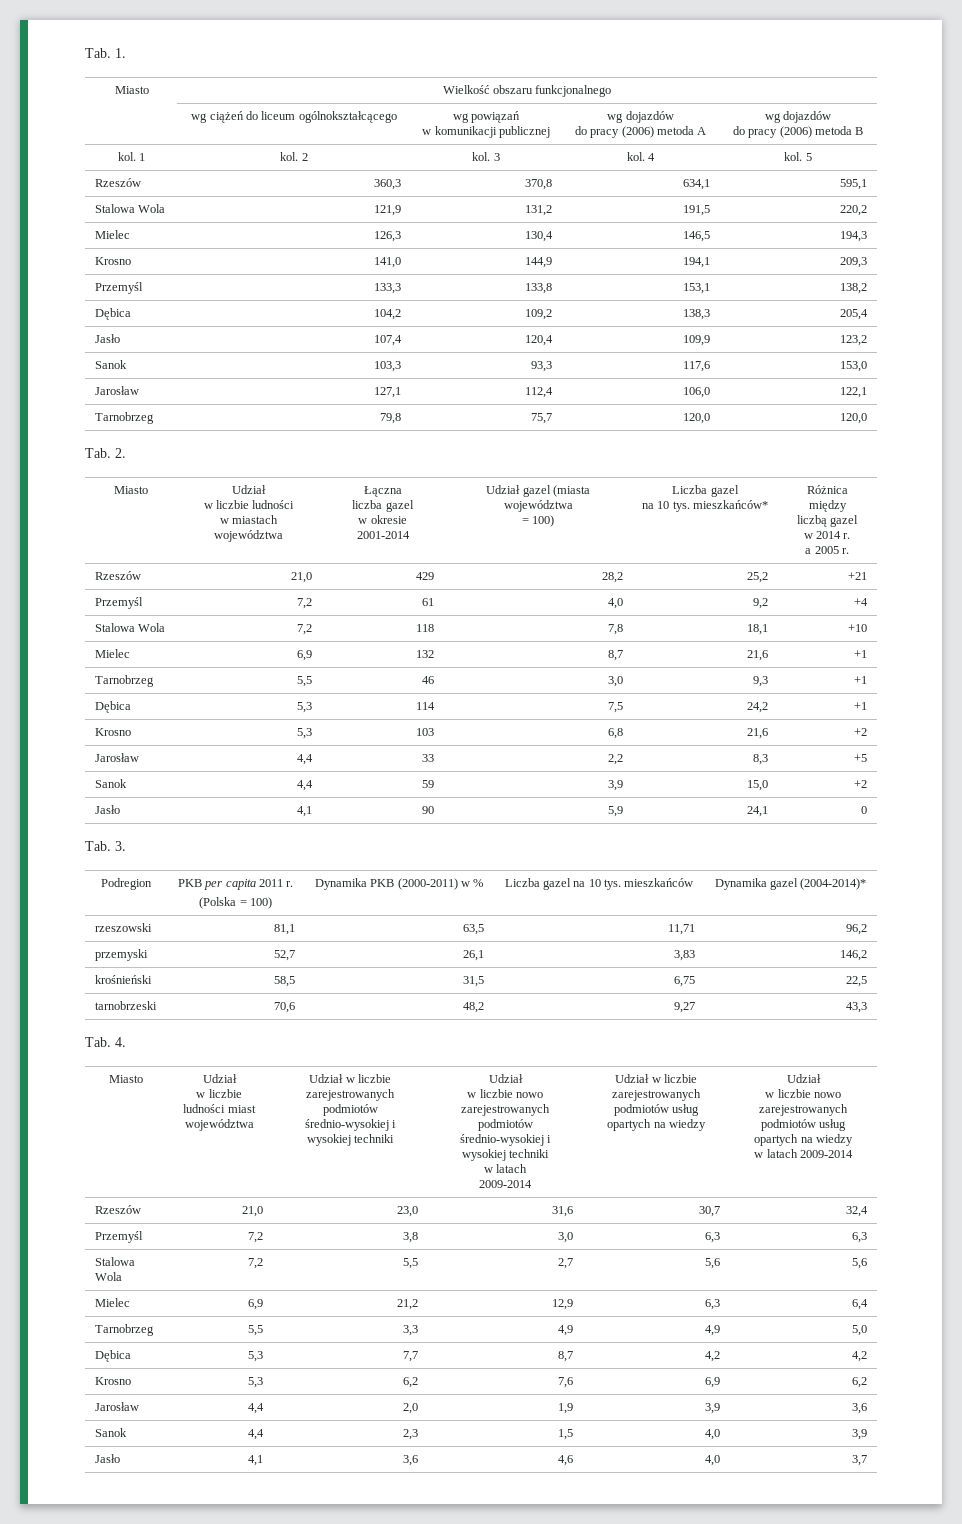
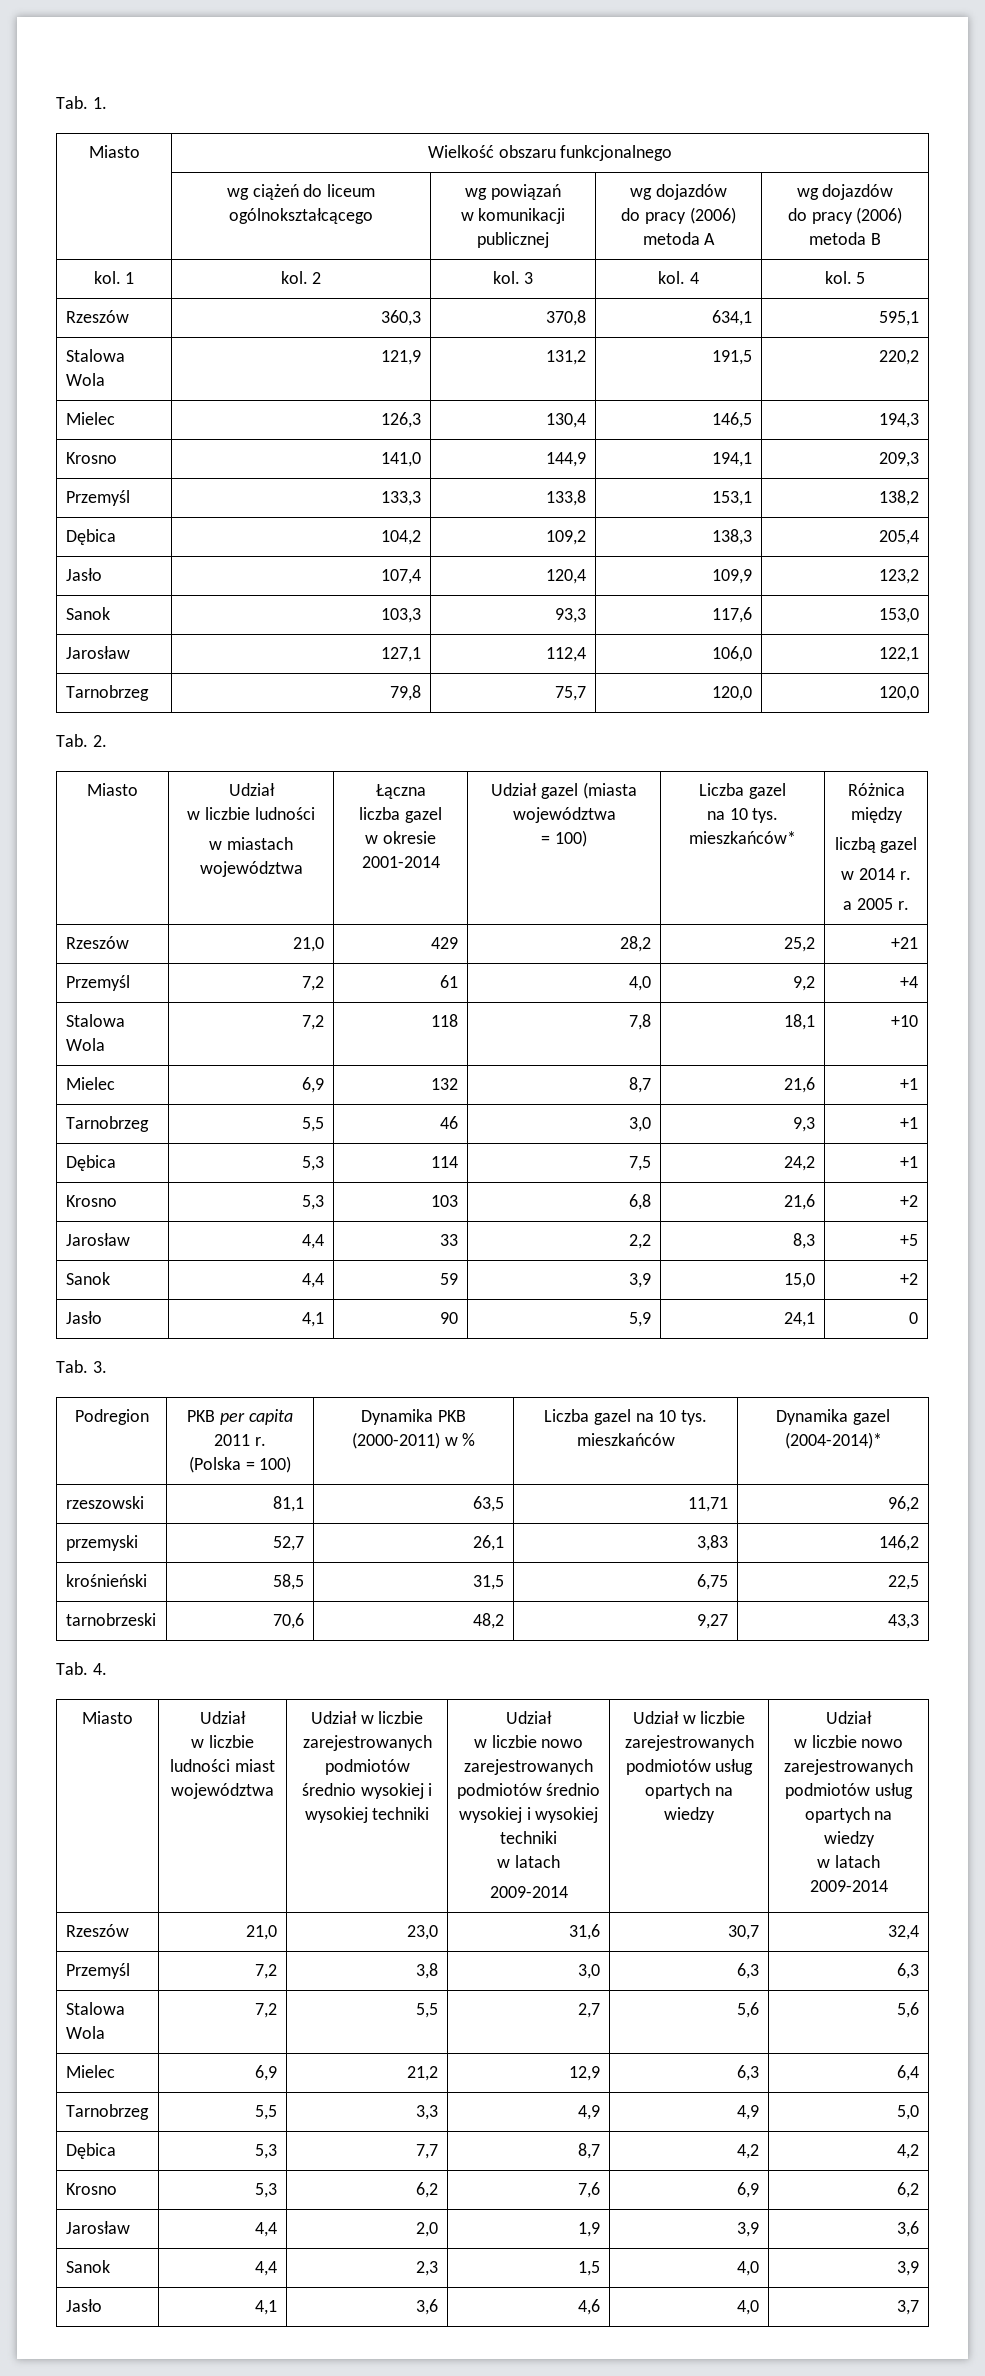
- Udział w liczbie zarejestrowanych podmiotów średnio-wysokiej i wysokiej techniki
+ Udział w liczbie zarejestrowanych podmiotów średnio wysokiej i wysokiej techniki
- w liczbie nowo zarejestrowanych podmiotów średnio-wysokiej i wysokiej techniki
+ w liczbie nowo zarejestrowanych podmiotów średnio wysokiej i wysokiej techniki

